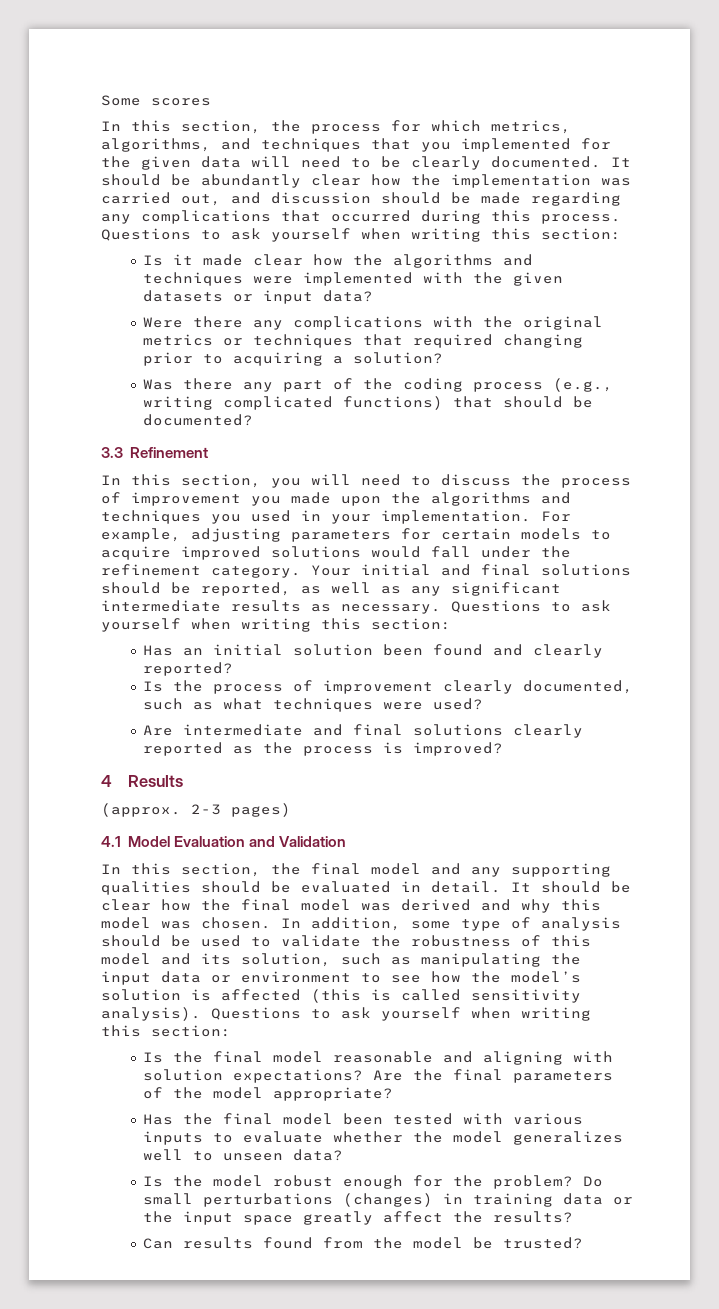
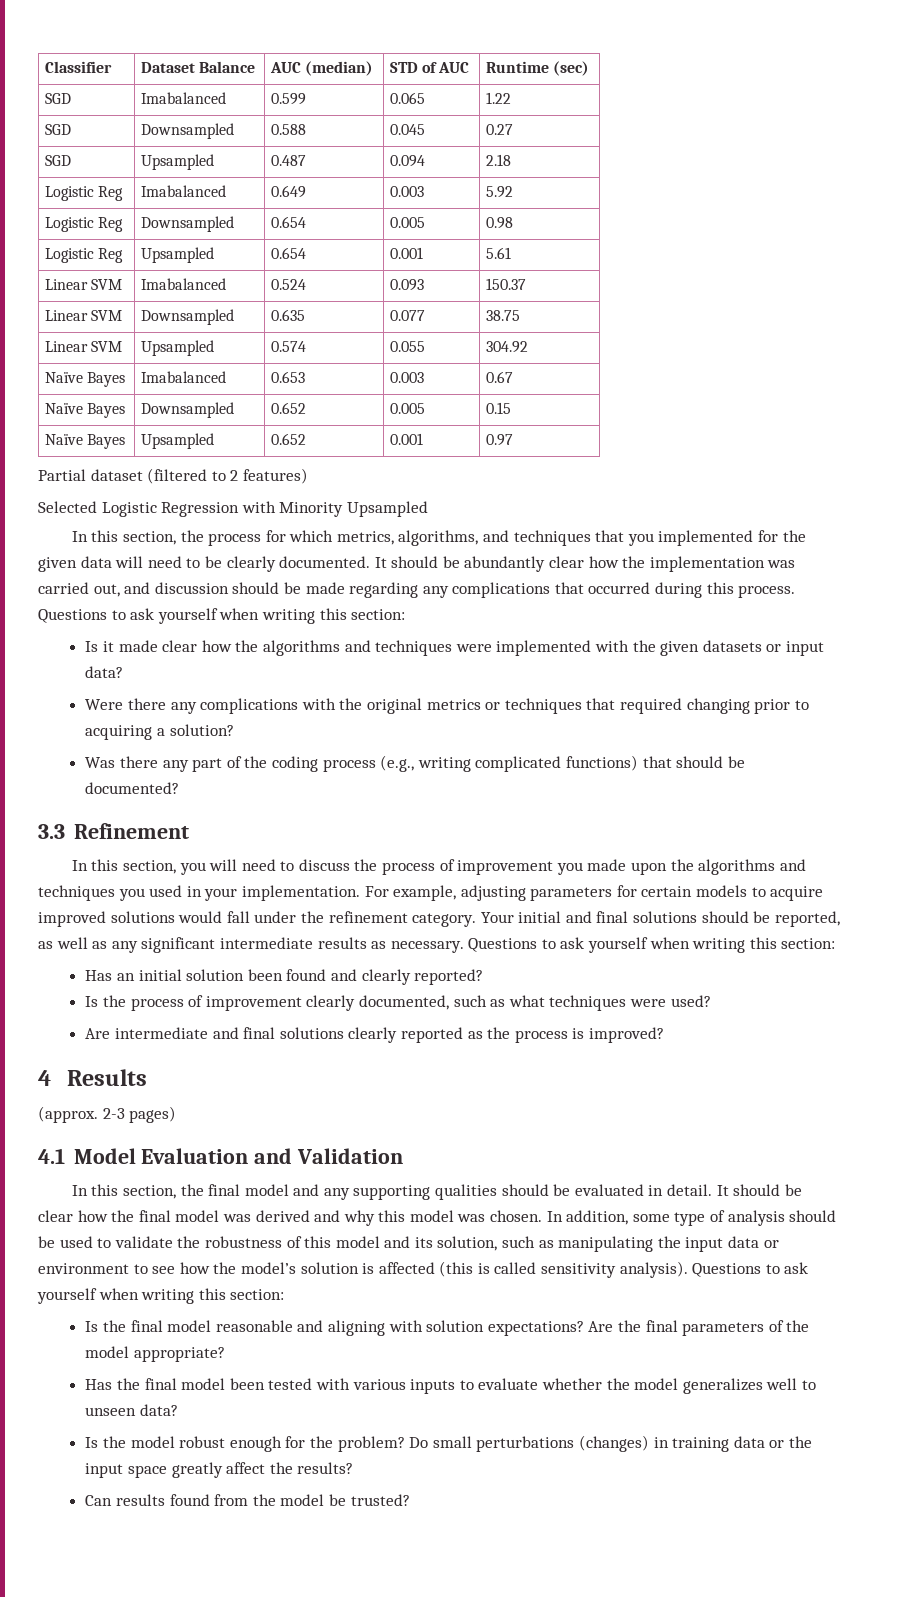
- Some scores
+ Classifier | Dataset Balance | AUC (median) | STD of AUC | Runtime (sec)
+ SGD | Imabalanced | 0.599 | 0.065 | 1.22
+ SGD | Downsampled | 0.588 | 0.045 | 0.27
+ SGD | Upsampled | 0.487 | 0.094 | 2.18
+ Logistic Reg | Imabalanced | 0.649 | 0.003 | 5.92
+ Logistic Reg | Downsampled | 0.654 | 0.005 | 0.98
+ Logistic Reg | Upsampled | 0.654 | 0.001 | 5.61
+ Linear SVM | Imabalanced | 0.524 | 0.093 | 150.37
+ Linear SVM | Downsampled | 0.635 | 0.077 | 38.75
+ Linear SVM | Upsampled | 0.574 | 0.055 | 304.92
+ Naïve Bayes | Imabalanced | 0.653 | 0.003 | 0.67
+ Naïve Bayes | Downsampled | 0.652 | 0.005 | 0.15
+ Naïve Bayes | Upsampled | 0.652 | 0.001 | 0.97
+ Partial dataset (filtered to 2 features)
+ Selected Logistic Regression with Minority Upsampled

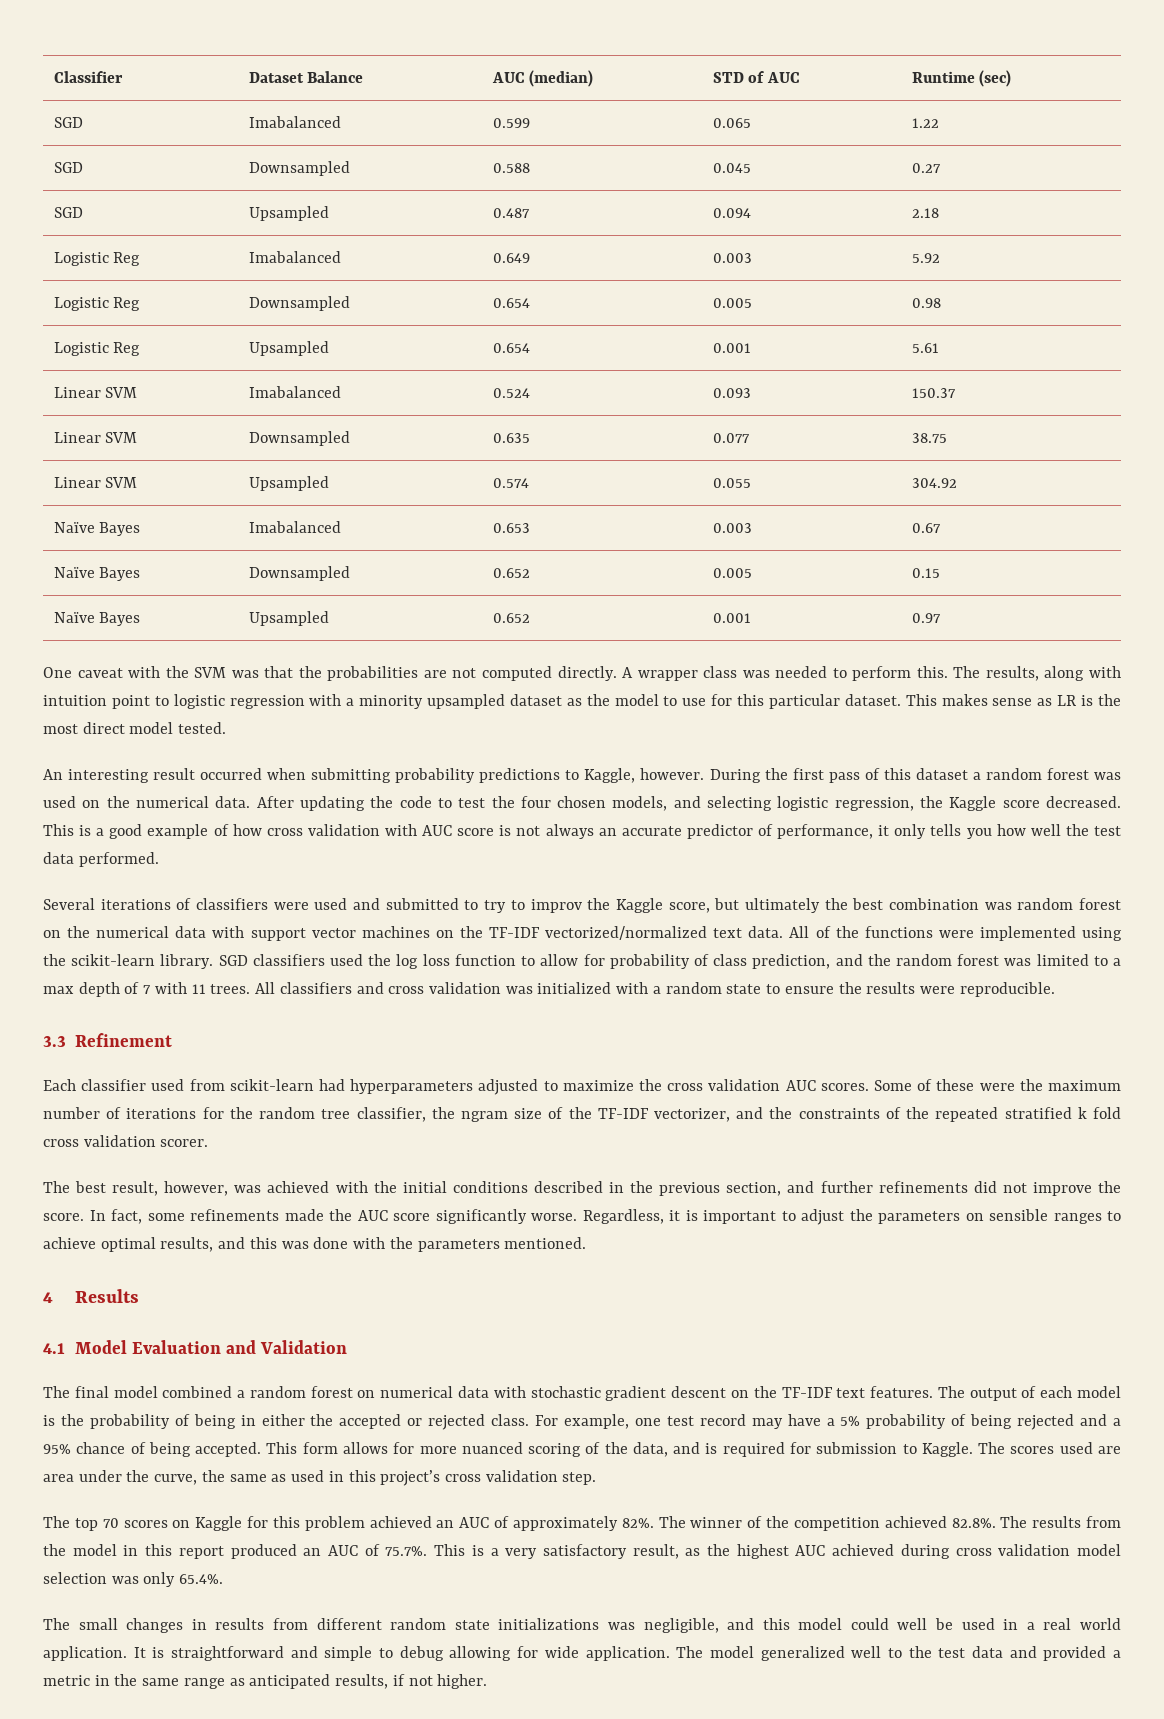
- Partial dataset (filtered to 2 features)
- Selected Logistic Regression with Minority Upsampled
- In this section, the process for which metrics, algorithms, and techniques that you implemented for the given data will need to be clearly documented. It should be abundantly clear how the implementation was carried out, and discussion should be made regarding any complications that occurred during this process. Questions to ask yourself when writing this section:
- Is it made clear how the algorithms and techniques were implemented with the given datasets or input data?
- Were there any complications with the original metrics or techniques that required changing prior to acquiring a solution?
- Was there any part of the coding process (e.g., writing complicated functions) that should be documented?
+ One caveat with the SVM was that the probabilities are not computed directly. A wrapper class was needed to perform this. The results, along with intuition point to logistic regression with a minority upsampled dataset as the model to use for this particular dataset. This makes sense as LR is the most direct model tested.
+ An interesting result occurred when submitting probability predictions to Kaggle, however. During the first pass of this dataset a random forest was used on the numerical data. After updating the code to test the four chosen models, and selecting logistic regression, the Kaggle score decreased. This is a good example of how cross validation with AUC score is not always an accurate predictor of performance, it only tells you how well the test data performed.
+ Several iterations of classifiers were used and submitted to try to improv the Kaggle score, but ultimately the best combination was random forest on the numerical data with support vector machines on the TF-IDF vectorized/normalized text data. All of the functions were implemented using the scikit-learn library. SGD classifiers used the log loss function to allow for probability of class prediction, and the random forest was limited to a max depth of 7 with 11 trees. All classifiers and cross validation was initialized with a random state to ensure the results were reproducible.
  3.3 Refinement
- In this section, you will need to discuss the process of improvement you made upon the algorithms and techniques you used in your implementation. For example, adjusting parameters for certain models to acquire improved solutions would fall under the refinement category. Your initial and final solutions should be reported, as well as any significant intermediate results as necessary. Questions to ask yourself when writing this section:
- Has an initial solution been found and clearly reported?
- Is the process of improvement clearly documented, such as what techniques were used?
- Are intermediate and final solutions clearly reported as the process is improved?
+ Each classifier used from scikit-learn had hyperparameters adjusted to maximize the cross validation AUC scores. Some of these were the maximum number of iterations for the random tree classifier, the ngram size of the TF-IDF vectorizer, and the constraints of the repeated stratified k fold cross validation scorer.
+ The best result, however, was achieved with the initial conditions described in the previous section, and further refinements did not improve the score. In fact, some refinements made the AUC score significantly worse. Regardless, it is important to adjust the parameters on sensible ranges to achieve optimal results, and this was done with the parameters mentioned.
- (approx. 2-3 pages)
- In this section, the final model and any supporting qualities should be evaluated in detail. It should be clear how the final model was derived and why this model was chosen. In addition, some type of analysis should be used to validate the robustness of this model and its solution, such as manipulating the input data or environment to see how the model’s solution is affected (this is called sensitivity analysis). Questions to ask yourself when writing this section:
- Is the final model reasonable and aligning with solution expectations? Are the final parameters of the model appropriate?
- Has the final model been tested with various inputs to evaluate whether the model generalizes well to unseen data?
- Is the model robust enough for the problem? Do small perturbations (changes) in training data or the input space greatly affect the results?
- Can results found from the model be trusted?
+ The final model combined a random forest on numerical data with stochastic gradient descent on the TF-IDF text features. The output of each model is the probability of being in either the accepted or rejected class. For example, one test record may have a 5% probability of being rejected and a 95% chance of being accepted. This form allows for more nuanced scoring of the data, and is required for submission to Kaggle. The scores used are area under the curve, the same as used in this project’s cross validation step.
+ The top 70 scores on Kaggle for this problem achieved an AUC of approximately 82%. The winner of the competition achieved 82.8%. The results from the model in this report produced an AUC of 75.7%. This is a very satisfactory result, as the highest AUC achieved during cross validation model selection was only 65.4%.
+ The small changes in results from different random state initializations was negligible, and this model could well be used in a real world application. It is straightforward and simple to debug allowing for wide application. The model generalized well to the test data and provided a metric in the same range as anticipated results, if not higher.

